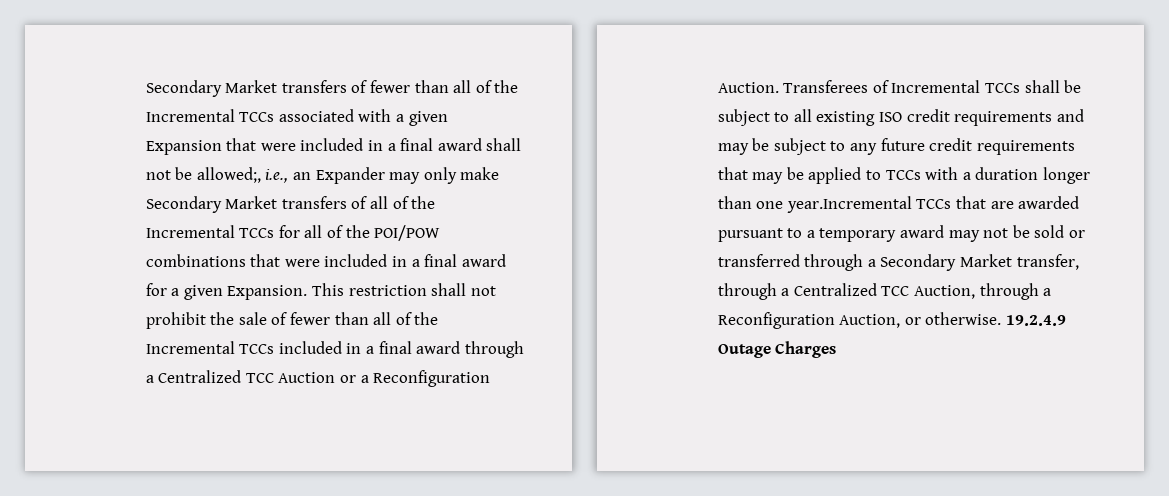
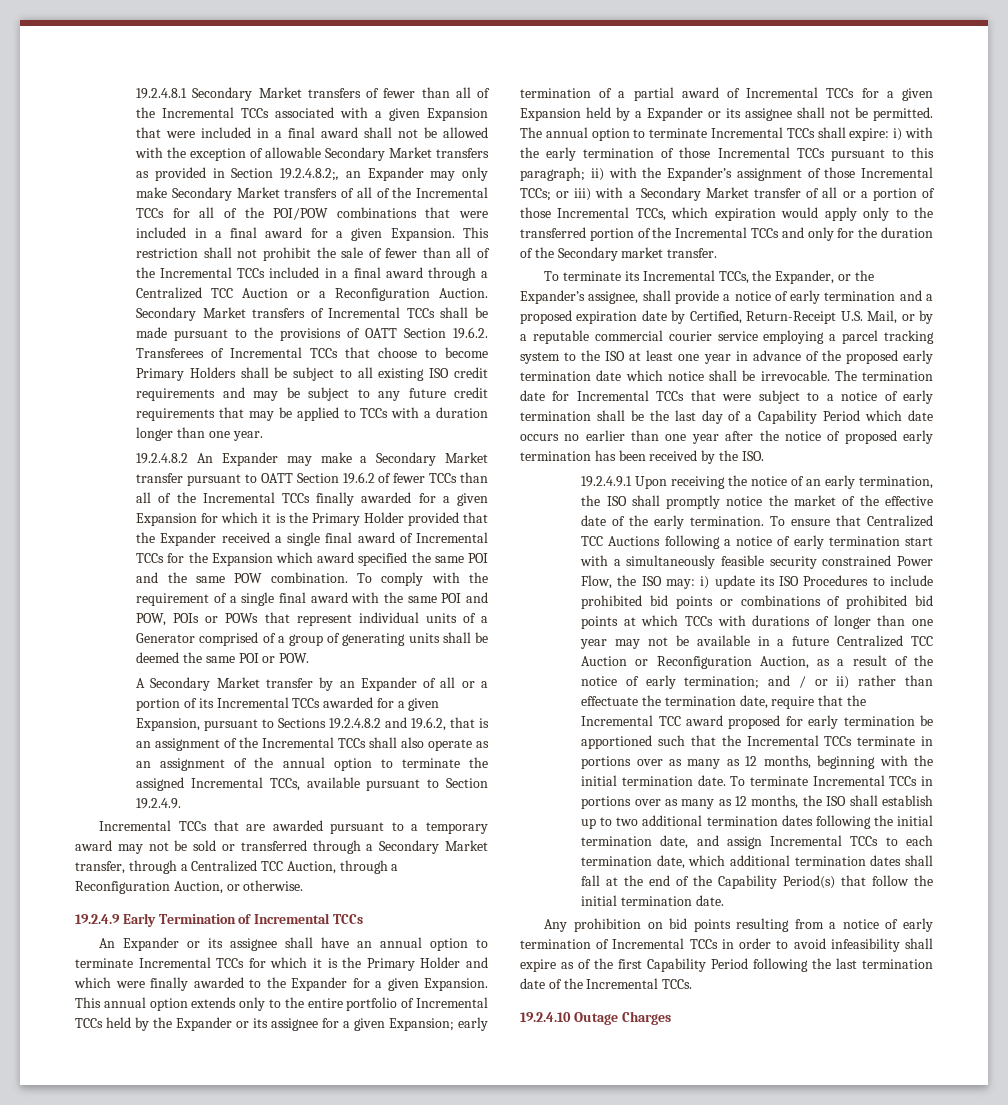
- Secondary Market transfers of fewer than all of the Incremental TCCs associated with a given Expansion that were included in a final award shall not be allowed;, i.e., an Expander may only make Secondary Market transfers of all of the Incremental TCCs for all of the POI/POW combinations that were included in a final award for a given Expansion.
+ 19.2.4.8.1 Secondary Market transfers of fewer than all of the Incremental TCCs associated with a given Expansion that were included in a final award shall not be allowed with the exception of allowable Secondary Market transfers as provided in Section 19.2.4.8.2;, an Expander may only make Secondary Market transfers of all of the Incremental TCCs for all of the POI/POW combinations that were included in a final award for a given Expansion.
- Transferees of Incremental TCCs shall be subject to all existing ISO credit requirements and may be subject to any future credit requirements that may be applied to TCCs with a duration longer than one year.Incremental TCCs that are awarded pursuant to a temporary award may not be sold or transferred through a Secondary Market transfer, through a Centralized TCC Auction, through a Reconfiguration Auction, or otherwise. 19.2.4.9 Outage Charges
+ Secondary Market transfers of Incremental TCCs shall be made pursuant to the provisions of OATT Section 19.6.2. Transferees of Incremental TCCs that choose to become Primary Holders shall be subject to all existing ISO credit requirements and may be subject to any future credit requirements that may be applied to TCCs with a duration longer than one year.
+ 19.2.4.8.2 An Expander may make a Secondary Market transfer pursuant to OATT Section 19.6.2 of fewer TCCs than all of the Incremental TCCs finally awarded for a given Expansion for which it is the Primary Holder provided that the Expander received a single final award of Incremental TCCs for the Expansion which award specified the same POI and the same POW combination. To comply with the requirement of a single final award with the same POI and POW, POIs or POWs that represent individual units of a Generator comprised of a group of generating units shall be deemed the same POI or POW.
+ A Secondary Market transfer by an Expander of all or a portion of its Incremental TCCs awarded for a given Expansion, pursuant to Sections 19.2.4.8.2 and 19.6.2, that is an assignment of the Incremental TCCs shall also operate as an assignment of the annual option to terminate the assigned Incremental TCCs, available pursuant to Section 19.2.4.9.
+ Incremental TCCs that are awarded pursuant to a temporary award may not be sold or transferred through a Secondary Market transfer, through a Centralized TCC Auction, through a Reconfiguration Auction, or otherwise.
+ 19.2.4.9 Early Termination of Incremental TCCs
+ An Expander or its assignee shall have an annual option to terminate Incremental TCCs for which it is the Primary Holder and which were finally awarded to the Expander for a given Expansion. This annual option extends only to the entire portfolio of Incremental TCCs held by the Expander or its assignee for a given Expansion; early termination of a partial award of Incremental TCCs for a given Expansion held by a Expander or its assignee shall not be permitted. The annual option to terminate Incremental TCCs shall expire: i) with the early termination of those Incremental TCCs pursuant to this paragraph; ii) with the Expander’s assignment of those Incremental TCCs; or iii) with a Secondary Market transfer of all or a portion of those Incremental TCCs, which expiration would apply only to the transferred portion of the Incremental TCCs and only for the duration of the Secondary market transfer.
+ To terminate its Incremental TCCs, the Expander, or the Expander’s assignee, shall provide a notice of early termination and a proposed expiration date by Certified, Return-Receipt U.S. Mail, or by a reputable commercial courier service employing a parcel tracking system to the ISO at least one year in advance of the proposed early termination date which notice shall be irrevocable. The termination date for Incremental TCCs that were subject to a notice of early termination shall be the last day of a Capability Period which date occurs no earlier than one year after the notice of proposed early termination has been received by the ISO.
+ 19.2.4.9.1 Upon receiving the notice of an early termination, the ISO shall promptly notice the market of the effective date of the early termination. To ensure that Centralized TCC Auctions following a notice of early termination start with a simultaneously feasible security constrained Power Flow, the ISO may: i) update its ISO Procedures to include prohibited bid points or combinations of prohibited bid points at which TCCs with durations of longer than one year may not be available in a future Centralized TCC Auction or Reconfiguration Auction, as a result of the notice of early termination; and / or ii) rather than effectuate the termination date, require that the Incremental TCC award proposed for early termination be apportioned such that the Incremental TCCs terminate in portions over as many as 12 months, beginning with the initial termination date. To terminate Incremental TCCs in portions over as many as 12 months, the ISO shall establish up to two additional termination dates following the initial termination date, and assign Incremental TCCs to each termination date, which additional termination dates shall fall at the end of the Capability Period(s) that follow the initial termination date.
+ Any prohibition on bid points resulting from a notice of early termination of Incremental TCCs in order to avoid infeasibility shall expire as of the first Capability Period following the last termination date of the Incremental TCCs.
+ 19.2.4.10 Outage Charges

